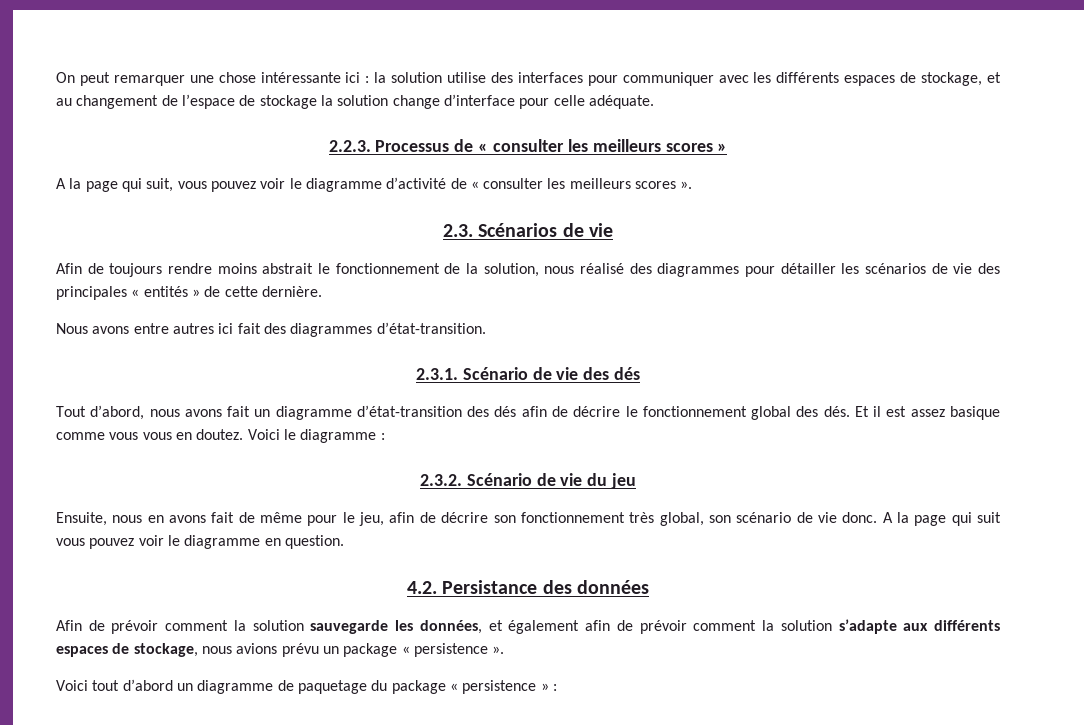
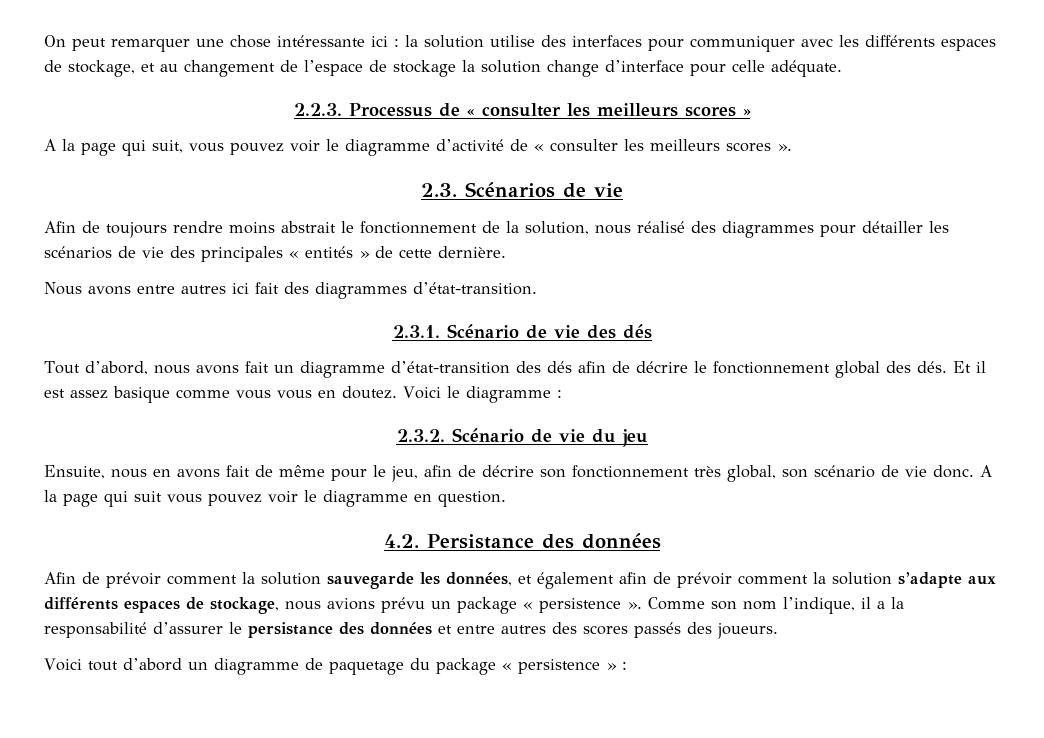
+ Comme son nom l’indique, il a la responsabilité d’assurer le persistance des données et entre autres des scores passés des joueurs.

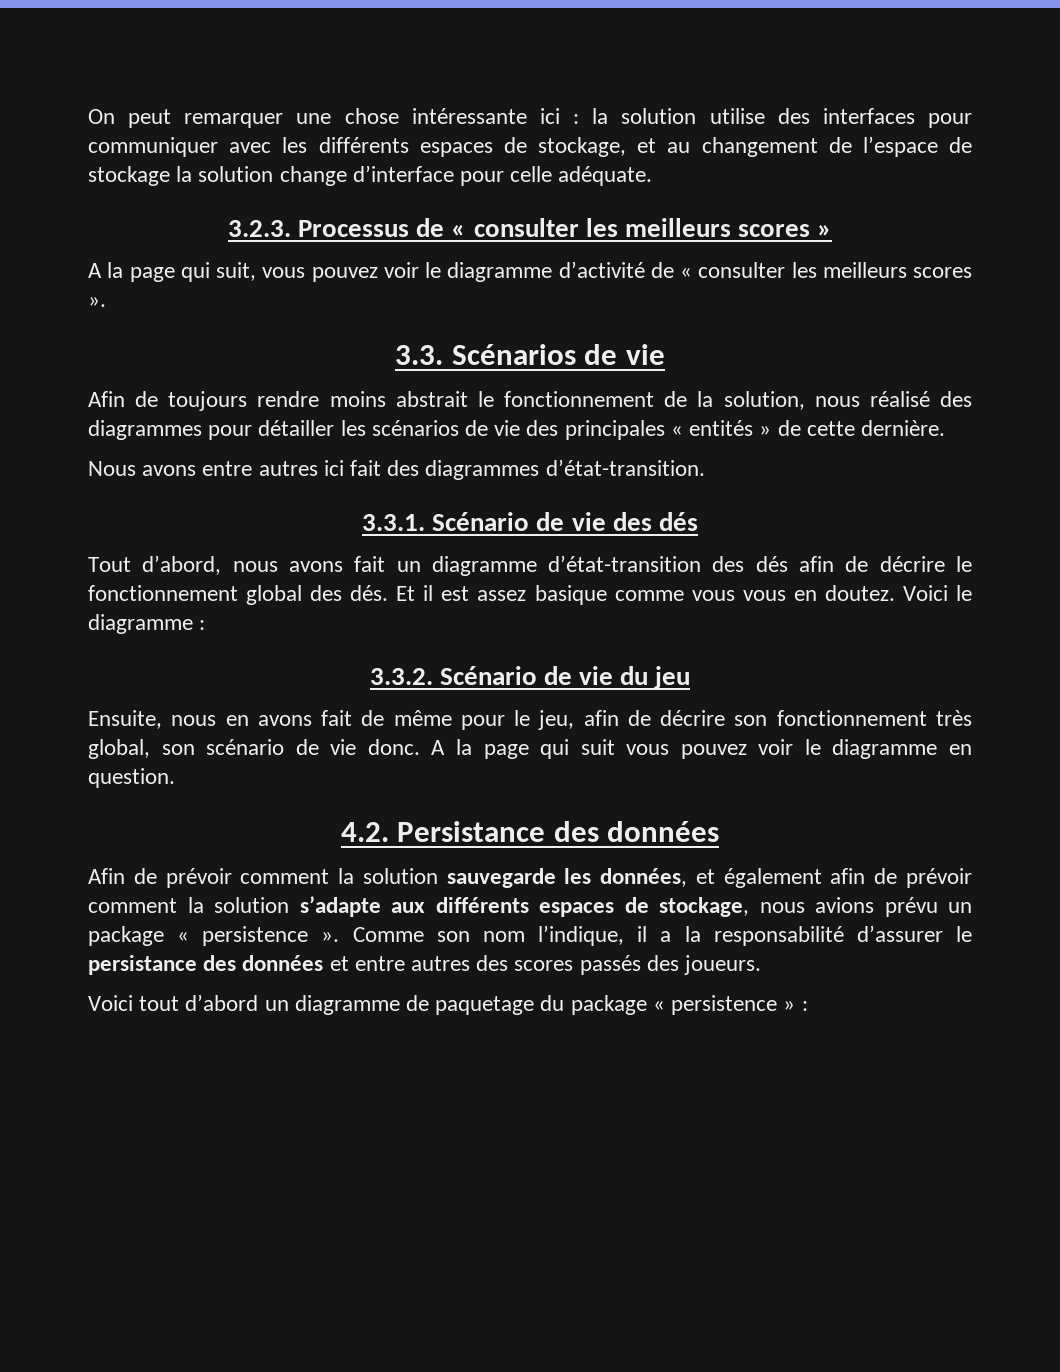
- 2.2.3. Processus de « consulter les meilleurs scores »
+ 3.2.3. Processus de « consulter les meilleurs scores »
- 2.3. Scénarios de vie
+ 3.3. Scénarios de vie
- 2.3.1. Scénario de vie des dés
+ 3.3.1. Scénario de vie des dés
- 2.3.2. Scénario de vie du jeu
+ 3.3.2. Scénario de vie du jeu

